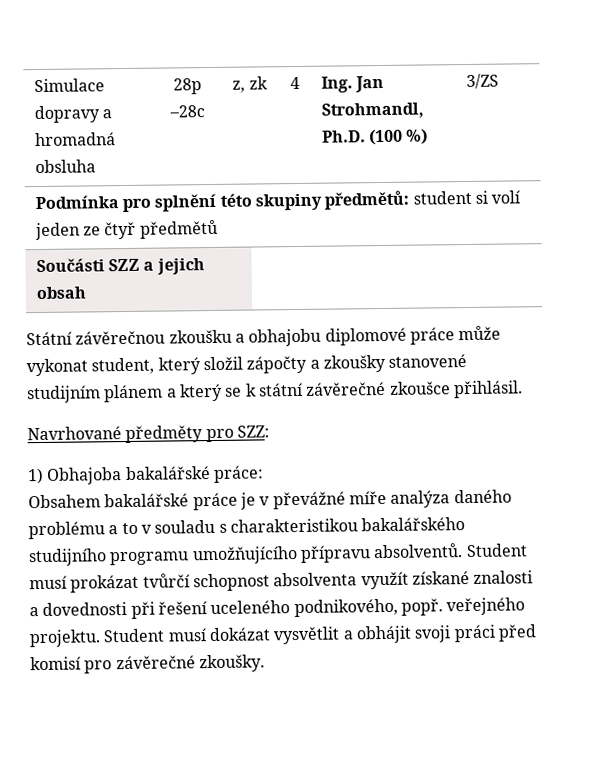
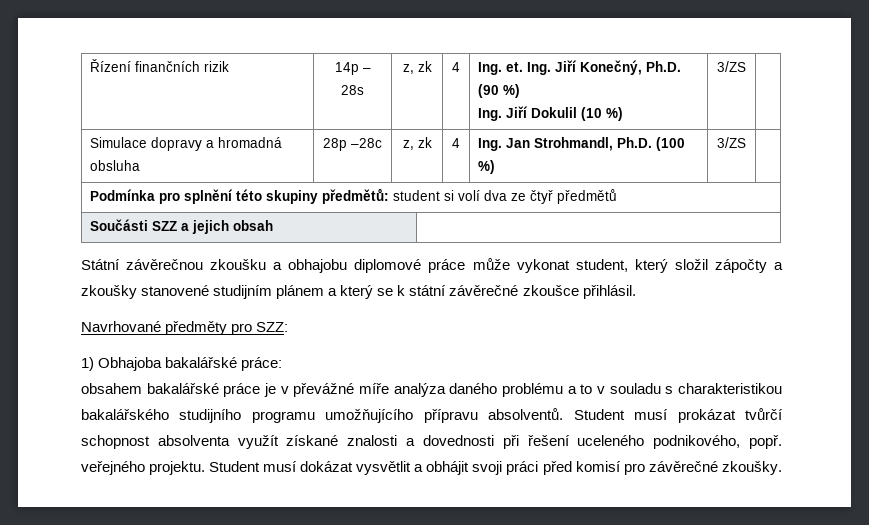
+ Řízení finančních rizik | 14p – 28s | z, zk | 4 | Ing. et. Ing. Jiří Konečný, Ph.D. (90 %)
+ Ing. Jiří Dokulil (10 %) | 3/ZS |
- Podmínka pro splnění této skupiny předmětů: student si volí jeden ze čtyř předmětů
+ Podmínka pro splnění této skupiny předmětů: student si volí dva ze čtyř předmětů
- Obsahem bakalářské práce je v převážné míře analýza daného problému a to v souladu s charakteristikou bakalářského studijního programu umožňujícího přípravu absolventů.
+ obsahem bakalářské práce je v převážné míře analýza daného problému a to v souladu s charakteristikou bakalářského studijního programu umožňujícího přípravu absolventů.

